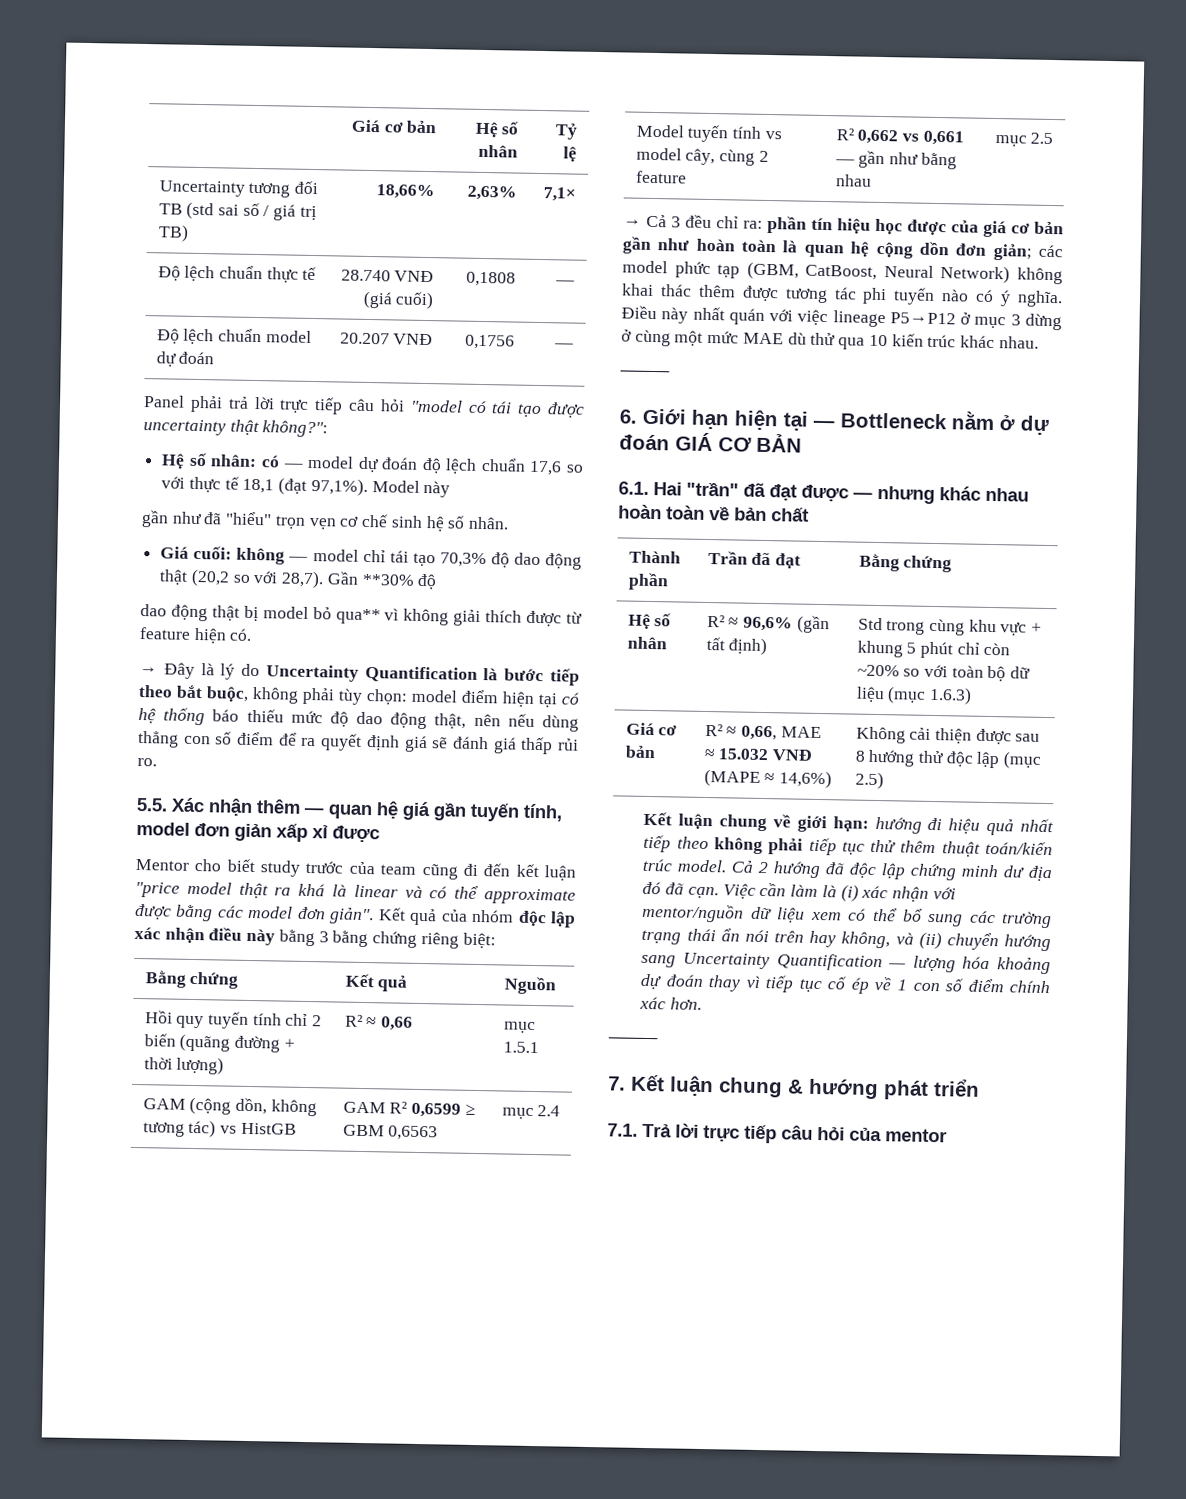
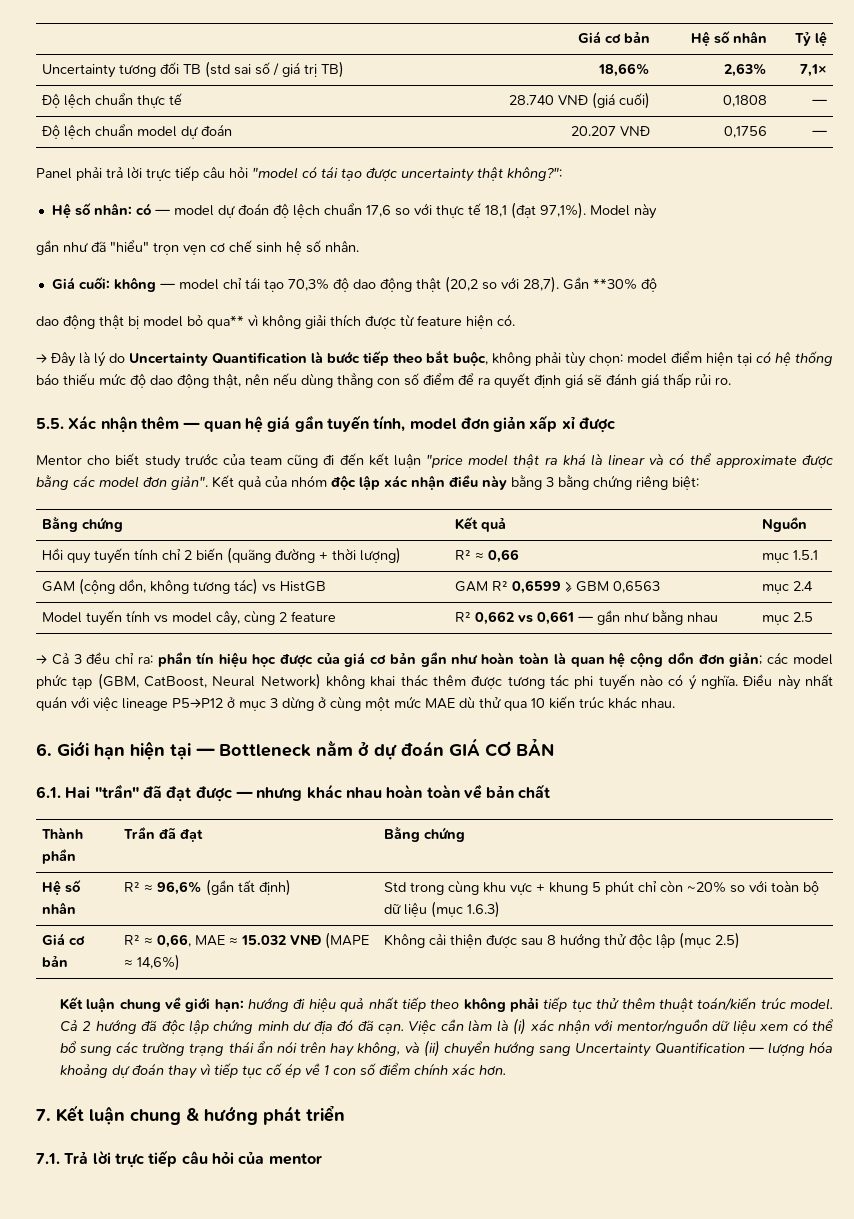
  Điều này nhất quán với việc lineage P5→P12 ở mục 3 dừng ở cùng một mức MAE dù thử qua 10 kiến trúc khác nhau.
- ────
  Việc cần làm là (i) xác nhận với mentor/nguồn dữ liệu xem có thể bổ sung các trường trạng thái ẩn nói trên hay không, và (ii) chuyển hướng sang Uncertainty Quantification — lượng hóa khoảng dự đoán thay vì tiếp tục cố ép về 1 con số điểm chính xác hơn.
- ────

